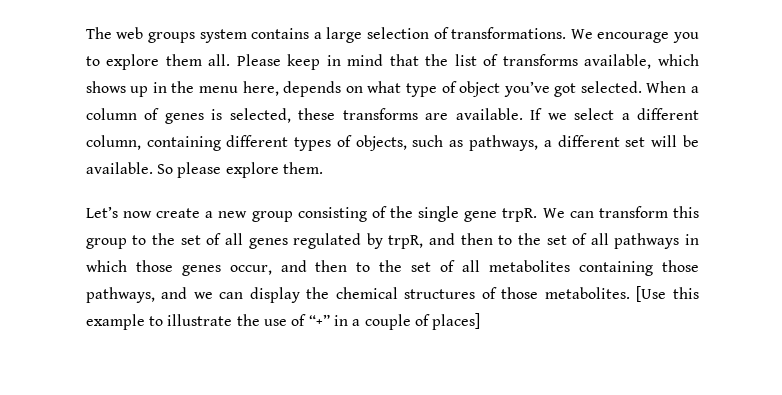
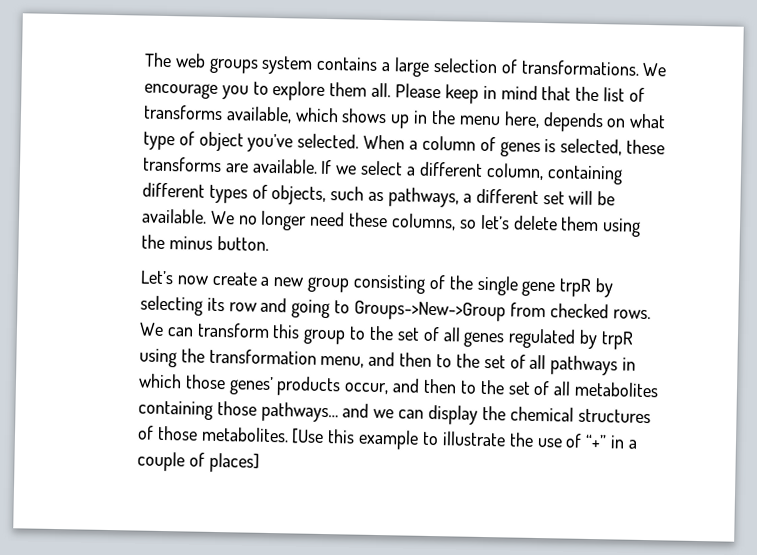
- Please keep in mind that the list of transforms available, which shows up in the menu here, depends on what type of object you’ve got selected.
+ Please keep in mind that the list of transforms available, which shows up in the menu here, depends on what type of object you’ve selected.
- So please explore them.
+ We no longer need these columns, so let’s delete them using the minus button.
- Let’s now create a new group consisting of the single gene trpR.
+ Let’s now create a new group consisting of the single gene trpR by selecting its row and going to Groups->New->Group from checked rows.
- We can transform this group to the set of all genes regulated by trpR, and then to the set of all pathways in which those genes occur, and then to the set of all metabolites containing those pathways, and we can display the chemical structures of those metabolites.
+ We can transform this group to the set of all genes regulated by trpR using the transformation menu, and then to the set of all pathways in which those genes’ products occur, and then to the set of all metabolites containing those pathways… and we can display the chemical structures of those metabolites.

